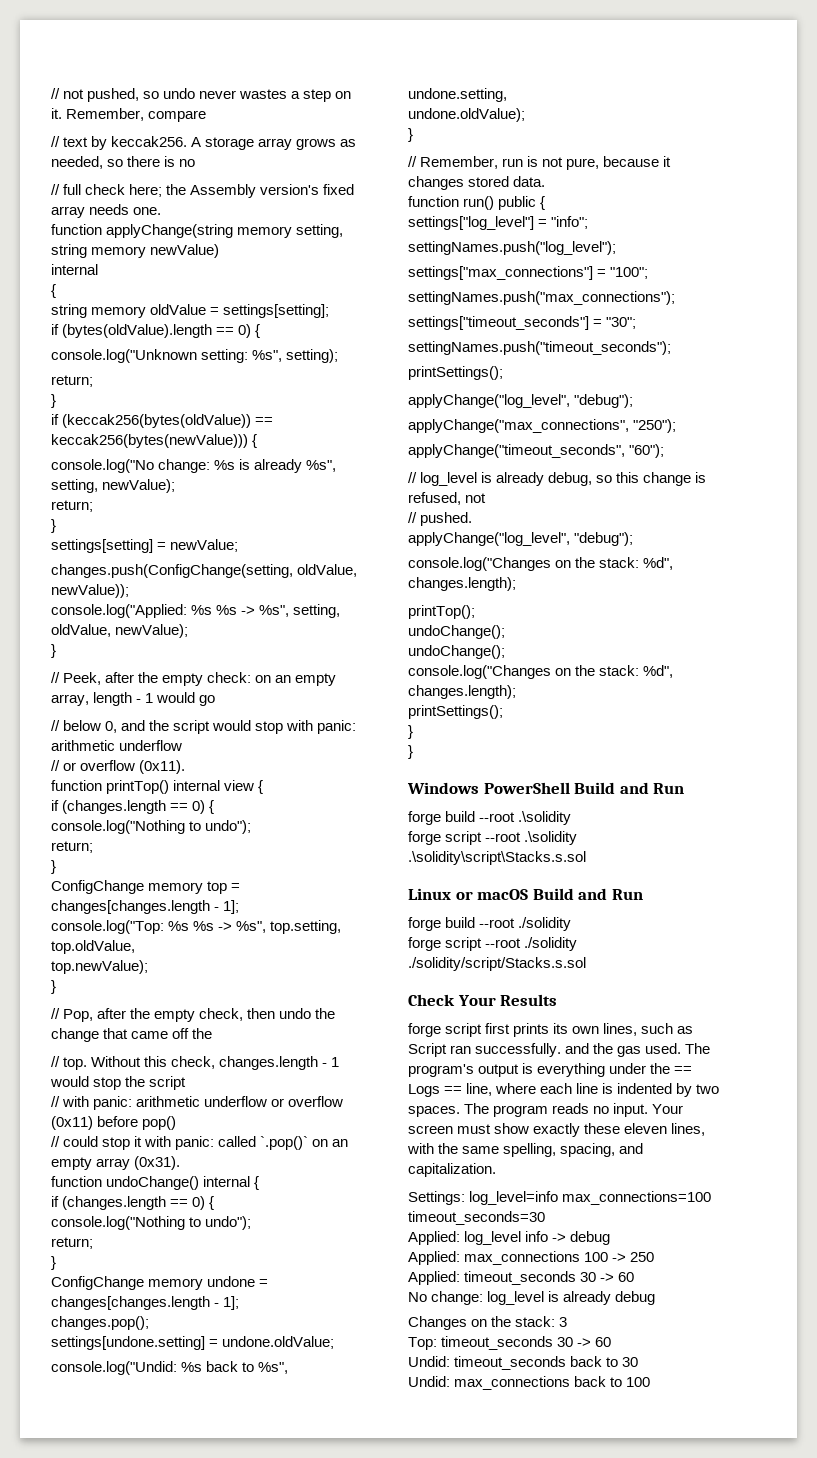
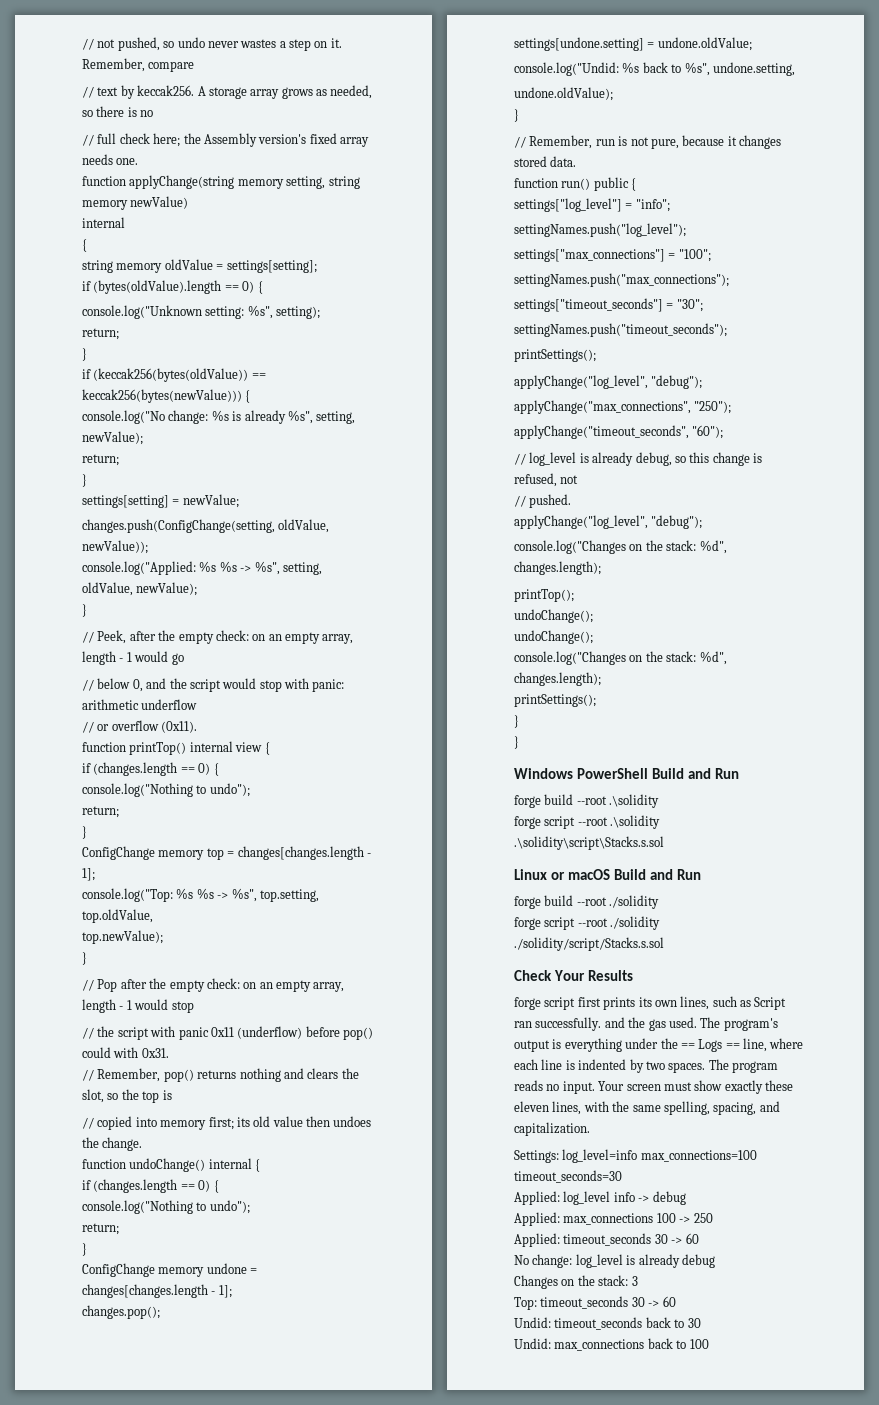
- // Pop, after the empty check, then undo the change that came off the
- // top. Without this check, changes.length - 1 would stop the script
- // with panic: arithmetic underflow or overflow (0x11) before pop()
- // could stop it with panic: called `.pop()` on an empty array (0x31).
+ // Pop after the empty check: on an empty array, length - 1 would stop
+ // the script with panic 0x11 (underflow) before pop() could with 0x31.
+ // Remember, pop() returns nothing and clears the slot, so the top is
+ // copied into memory first; its old value then undoes the change.

